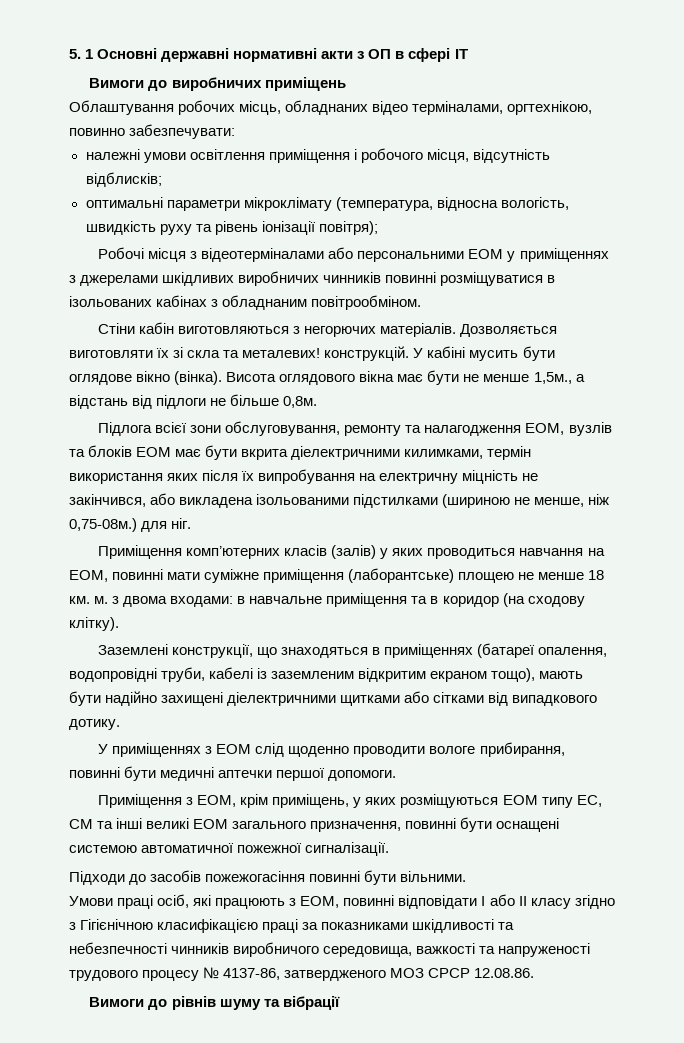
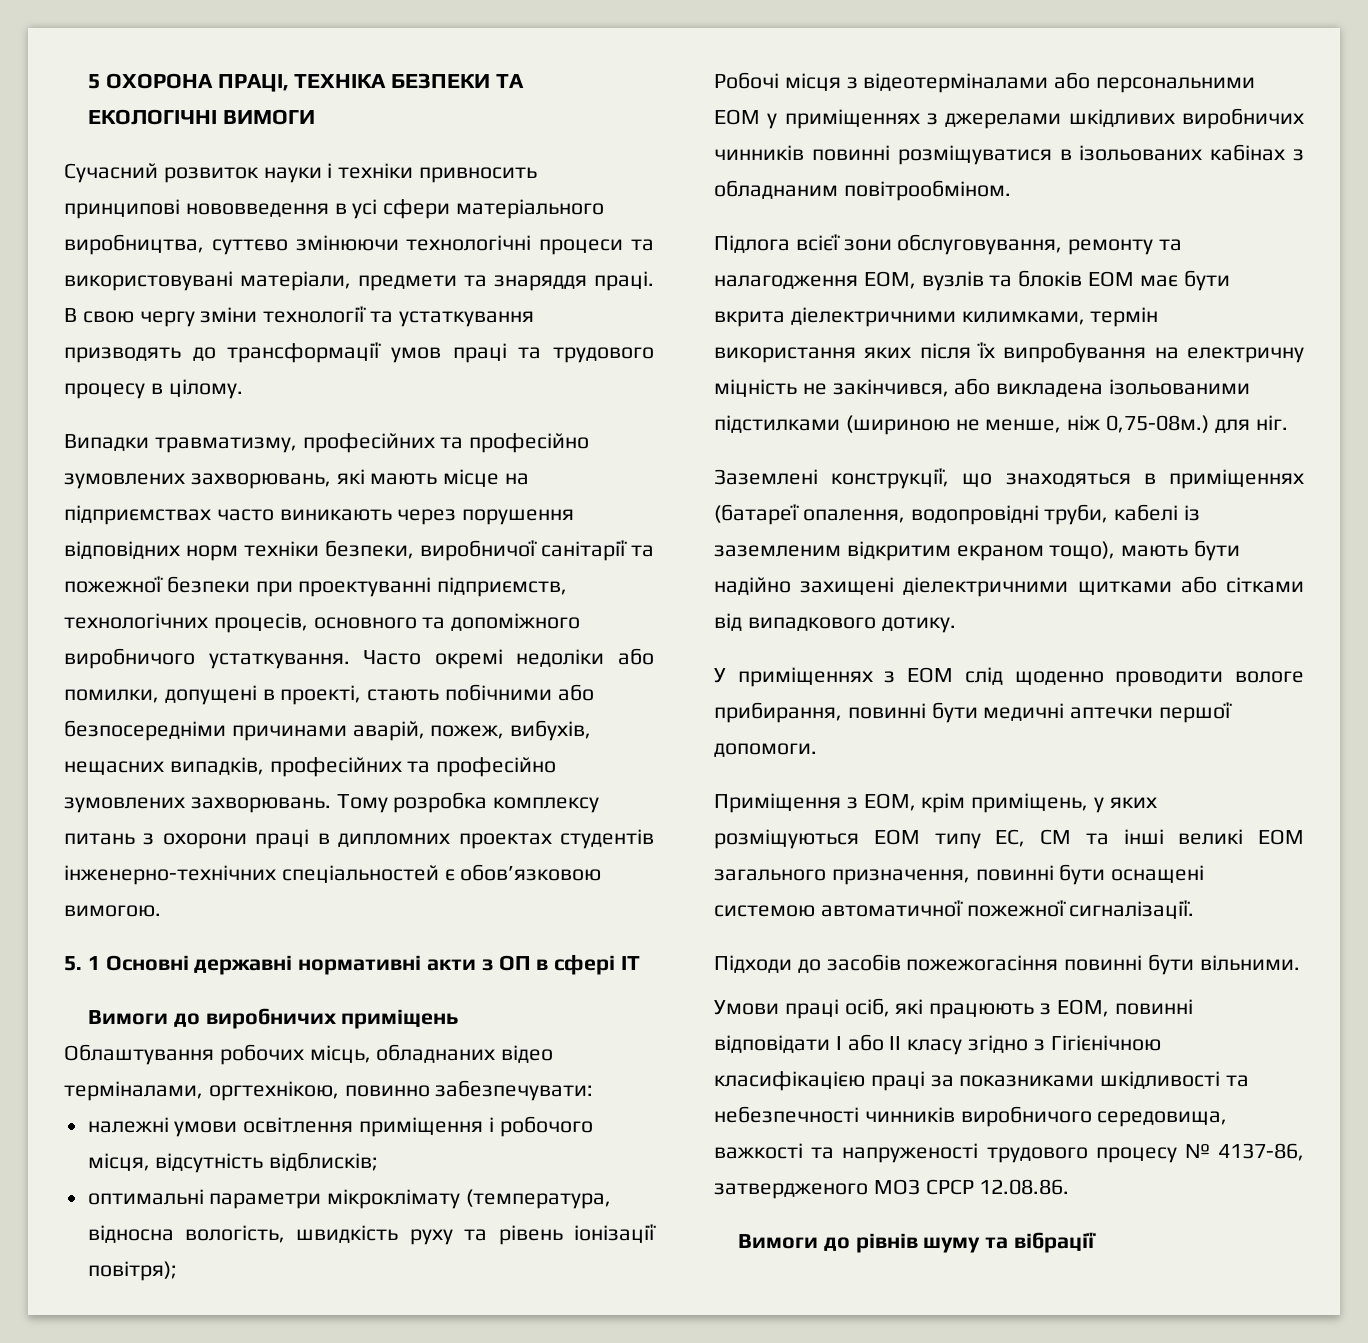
+ 5 ОХОРОНА ПРАЦІ, ТЕХНІКА БЕЗПЕКИ ТА ЕКОЛОГІЧНІ ВИМОГИ
+ Сучасний розвиток науки і техніки привносить принципові нововведення в усі сфери матеріального виробництва, суттєво змінюючи технологічні процеси та використовувані матеріали, предмети та знаряддя праці. В свою чергу зміни технології та устаткування призводять до трансформації умов праці та трудового процесу в цілому.
+ Випадки травматизму, професійних та професійно зумовлених захворювань, які мають місце на підприємствах часто виникають через порушення відповідних норм техніки безпеки, виробничої санітарії та пожежної безпеки при проектуванні підприємств, технологічних процесів, основного та допоміжного виробничого устаткування. Часто окремі недоліки або помилки, допущені в проекті, стають побічними або безпосередніми причинами аварій, пожеж, вибухів, нещасних випадків, професійних та професійно зумовлених захворювань. Тому розробка комплексу питань з охорони праці в дипломних проектах студентів інженерно-технічних спеціальностей є обов’язковою вимогою.
- Стіни кабін виготовляються з негорючих матеріалів. Дозволяється виготовляти їх зі скла та металевих! конструкцій. У кабіні мусить бути оглядове вікно (вінка). Висота оглядового вікна має бути не менше 1,5м., а відстань від підлоги не більше 0,8м.
- Приміщення комп’ютерних класів (залів) у яких проводиться навчання на ЕОМ, повинні мати суміжне приміщення (лаборантське) площею не менше 18 км. м. з двома входами: в навчальне приміщення та в коридор (на сходову клітку).

